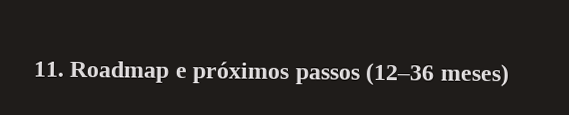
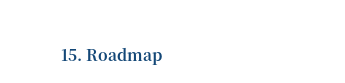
- 11. Roadmap e próximos passos (12–36 meses)
+ 15. Roadmap

